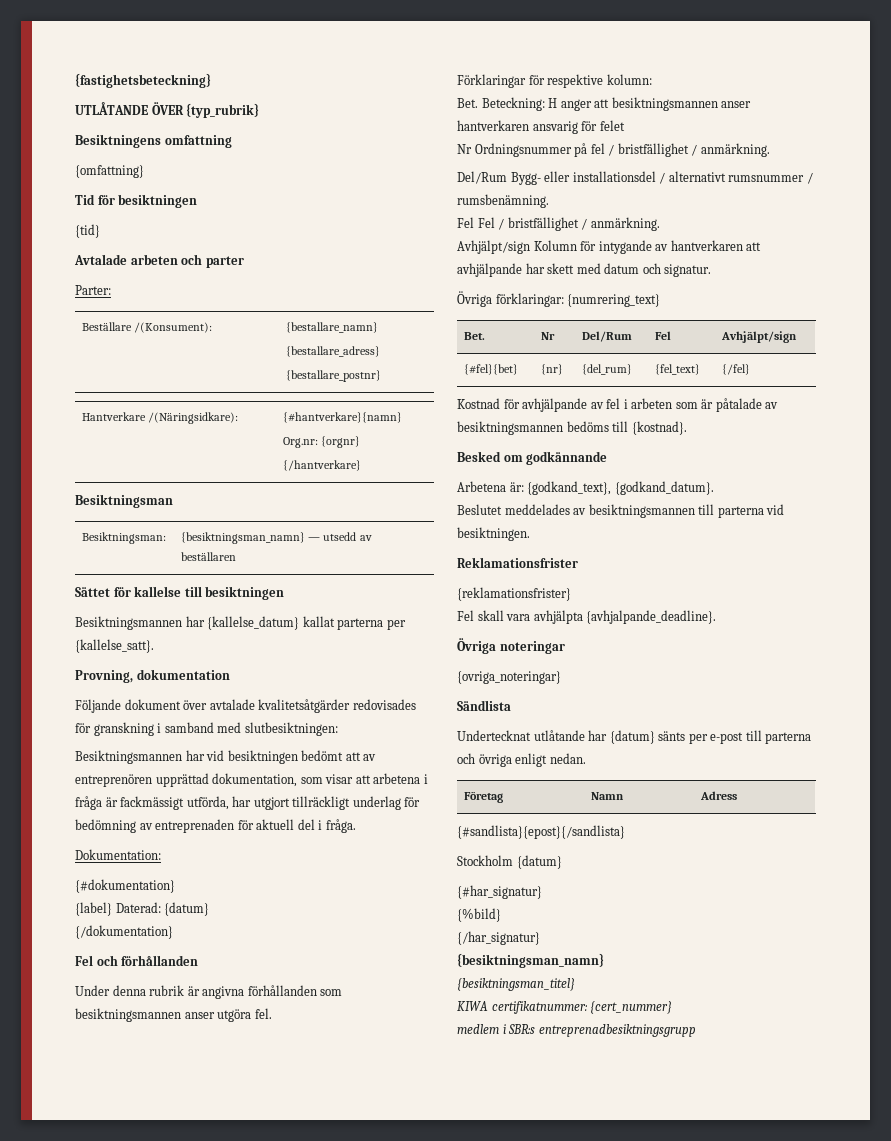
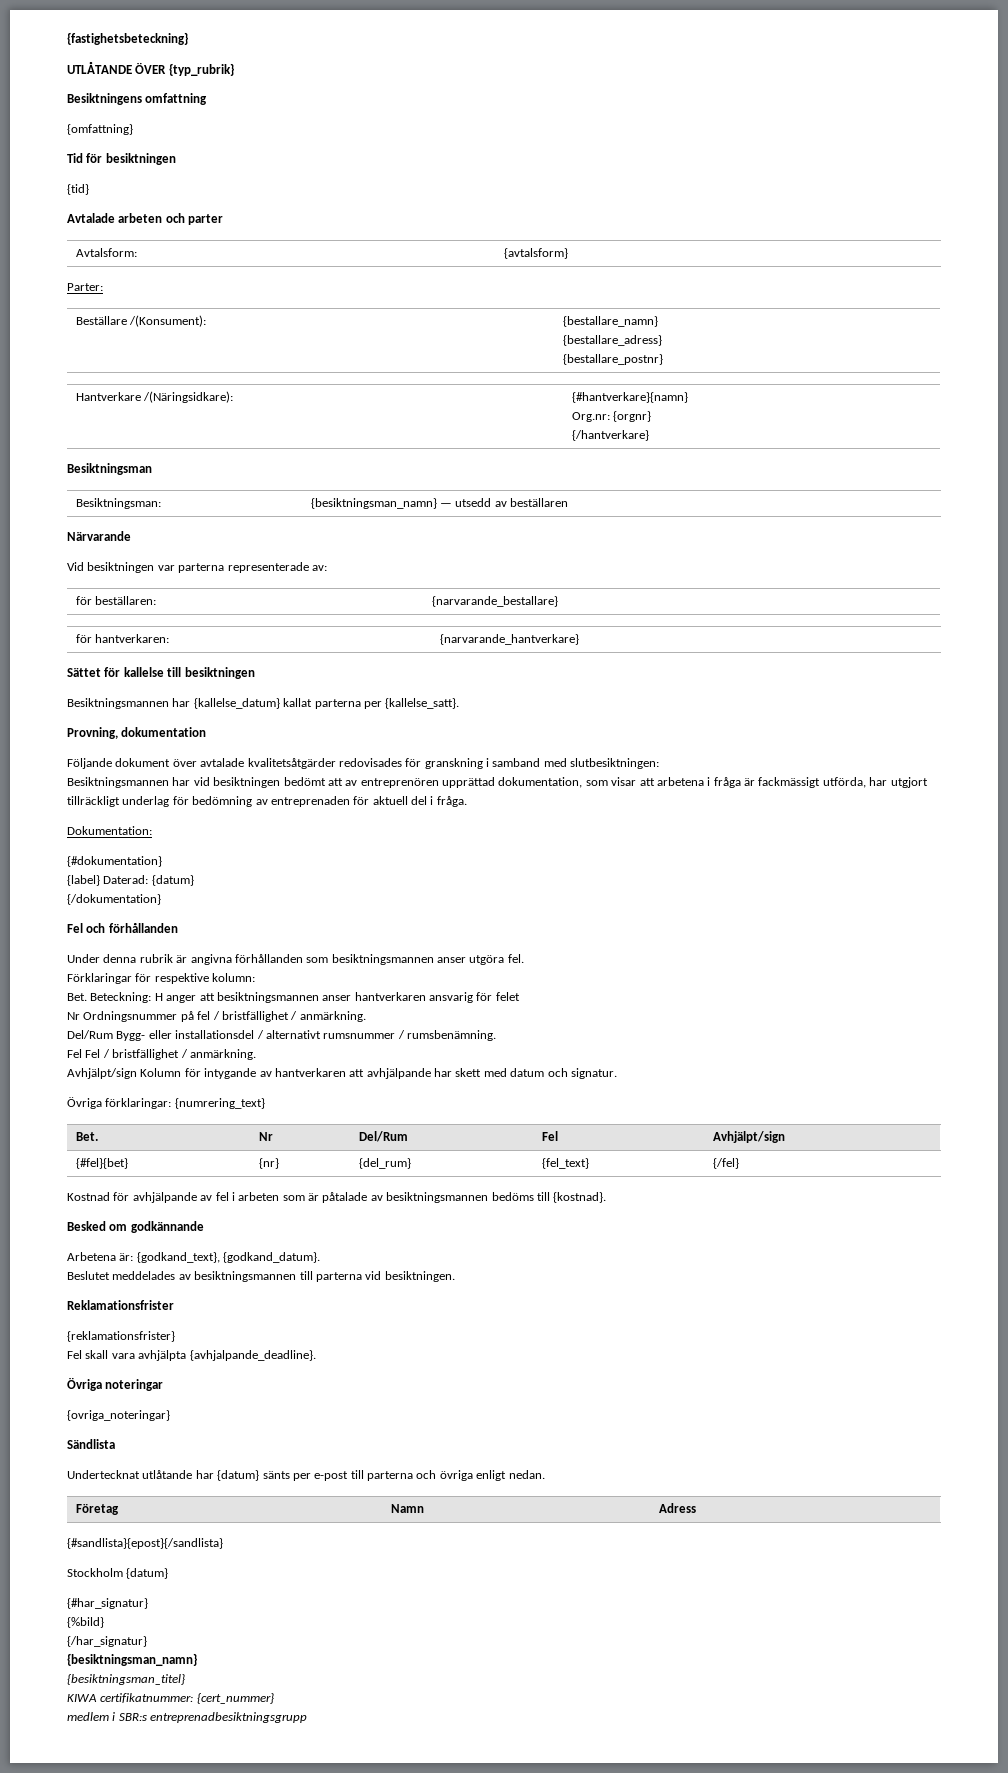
+ Avtalsform: | {avtalsform}
+ Närvarande
+ Vid besiktningen var parterna representerade av:
+ för beställaren: | {narvarande_bestallare}
+ för hantverkaren: | {narvarande_hantverkare}

